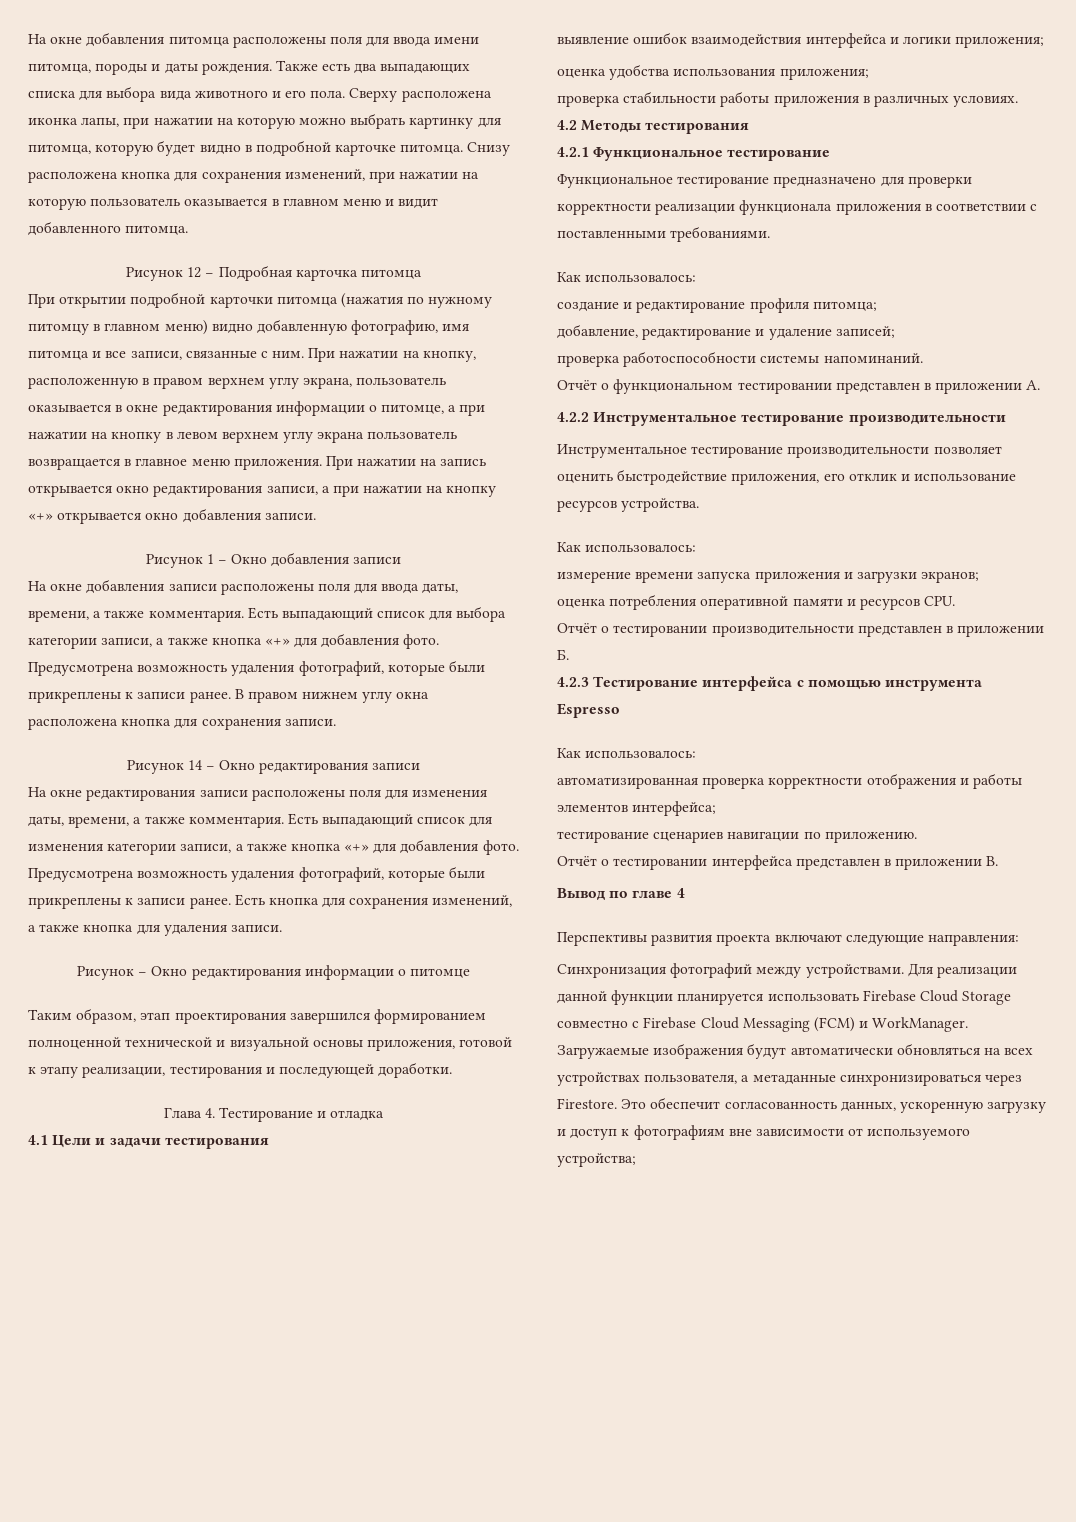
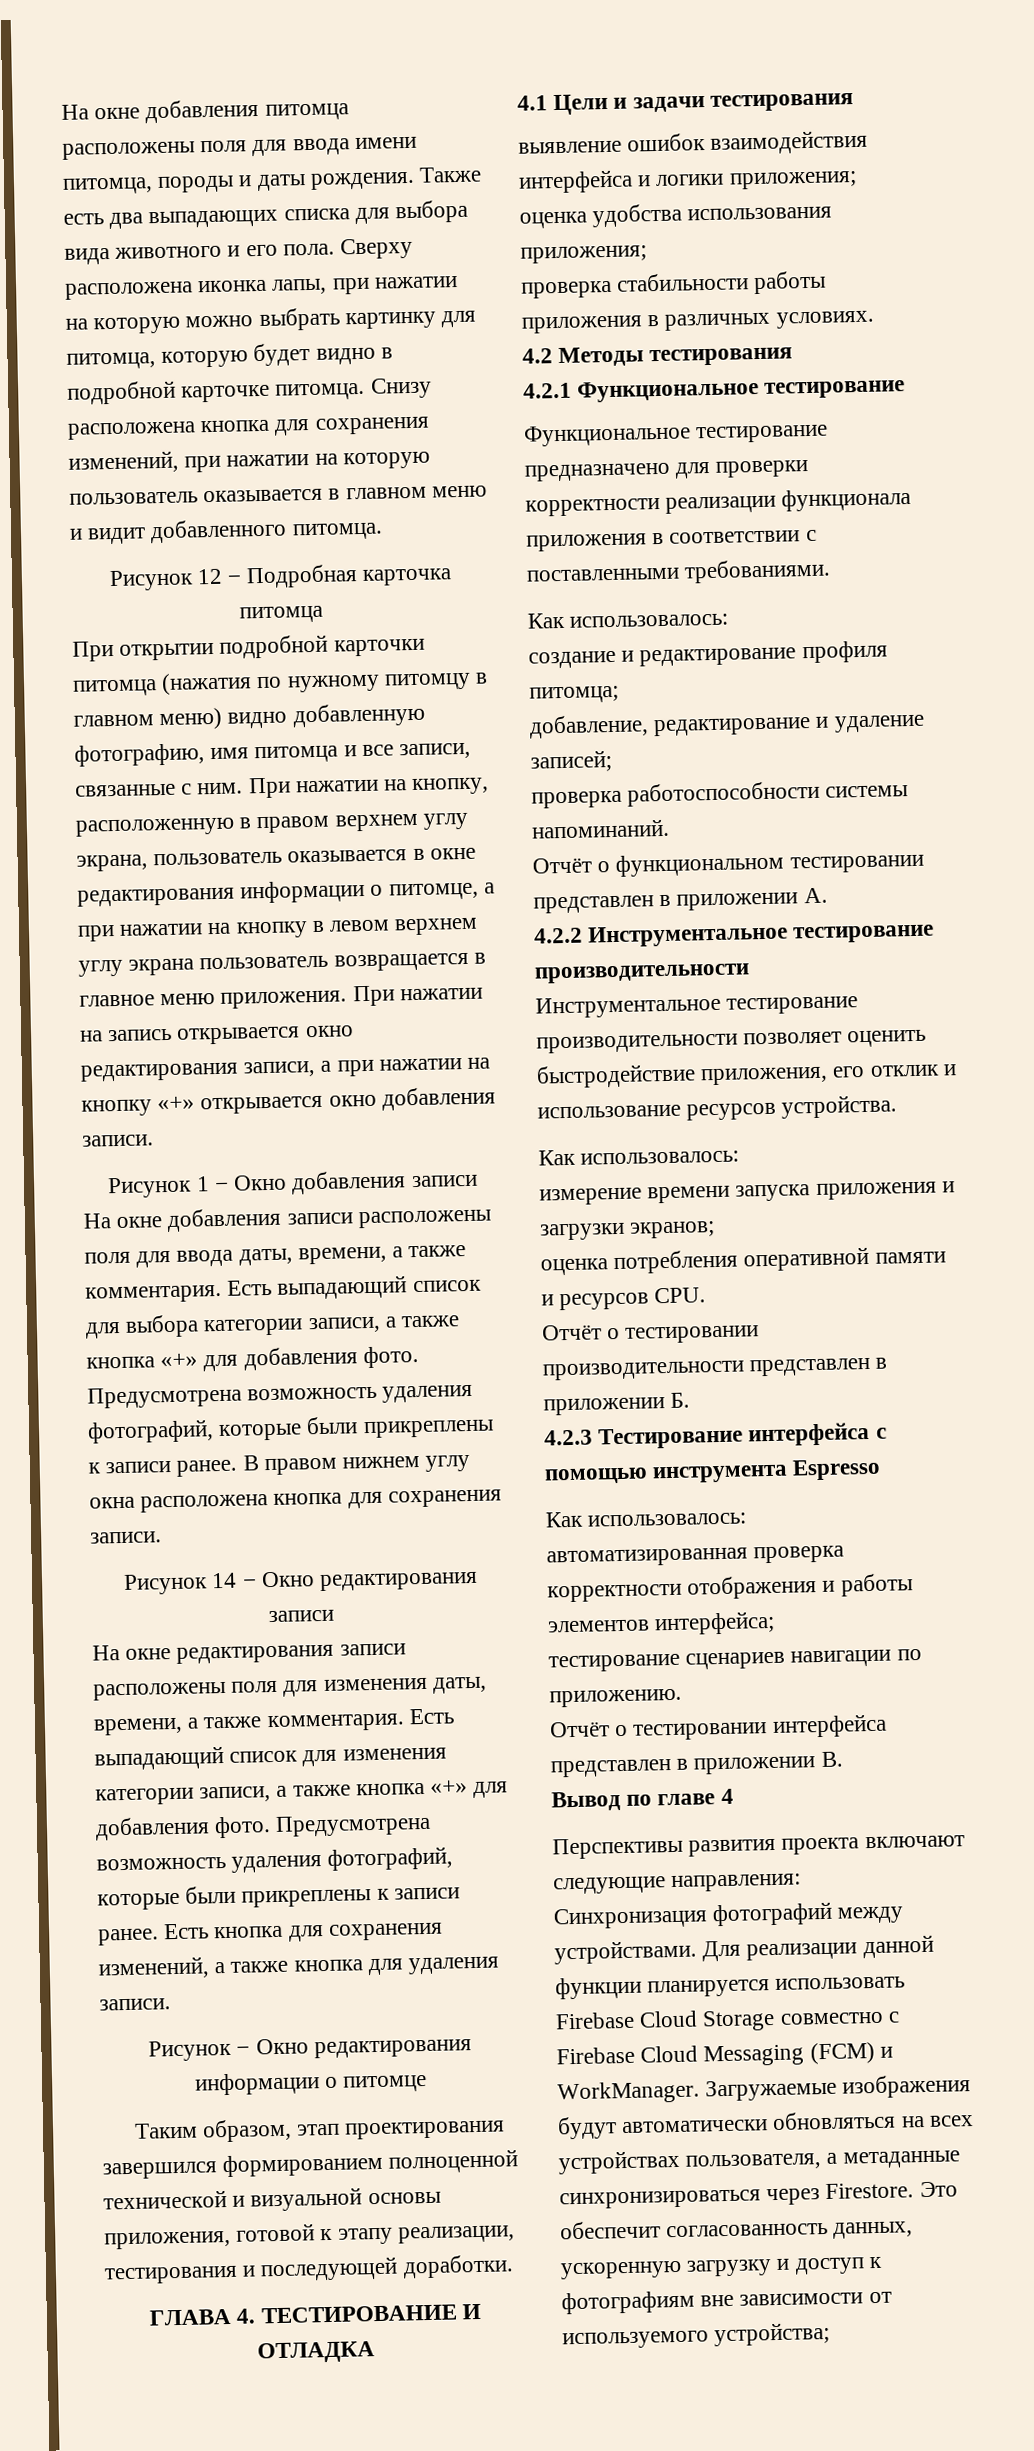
- Глава 4. Тестирование и отладка
+ ГЛАВА 4. ТЕСТИРОВАНИЕ И ОТЛАДКА

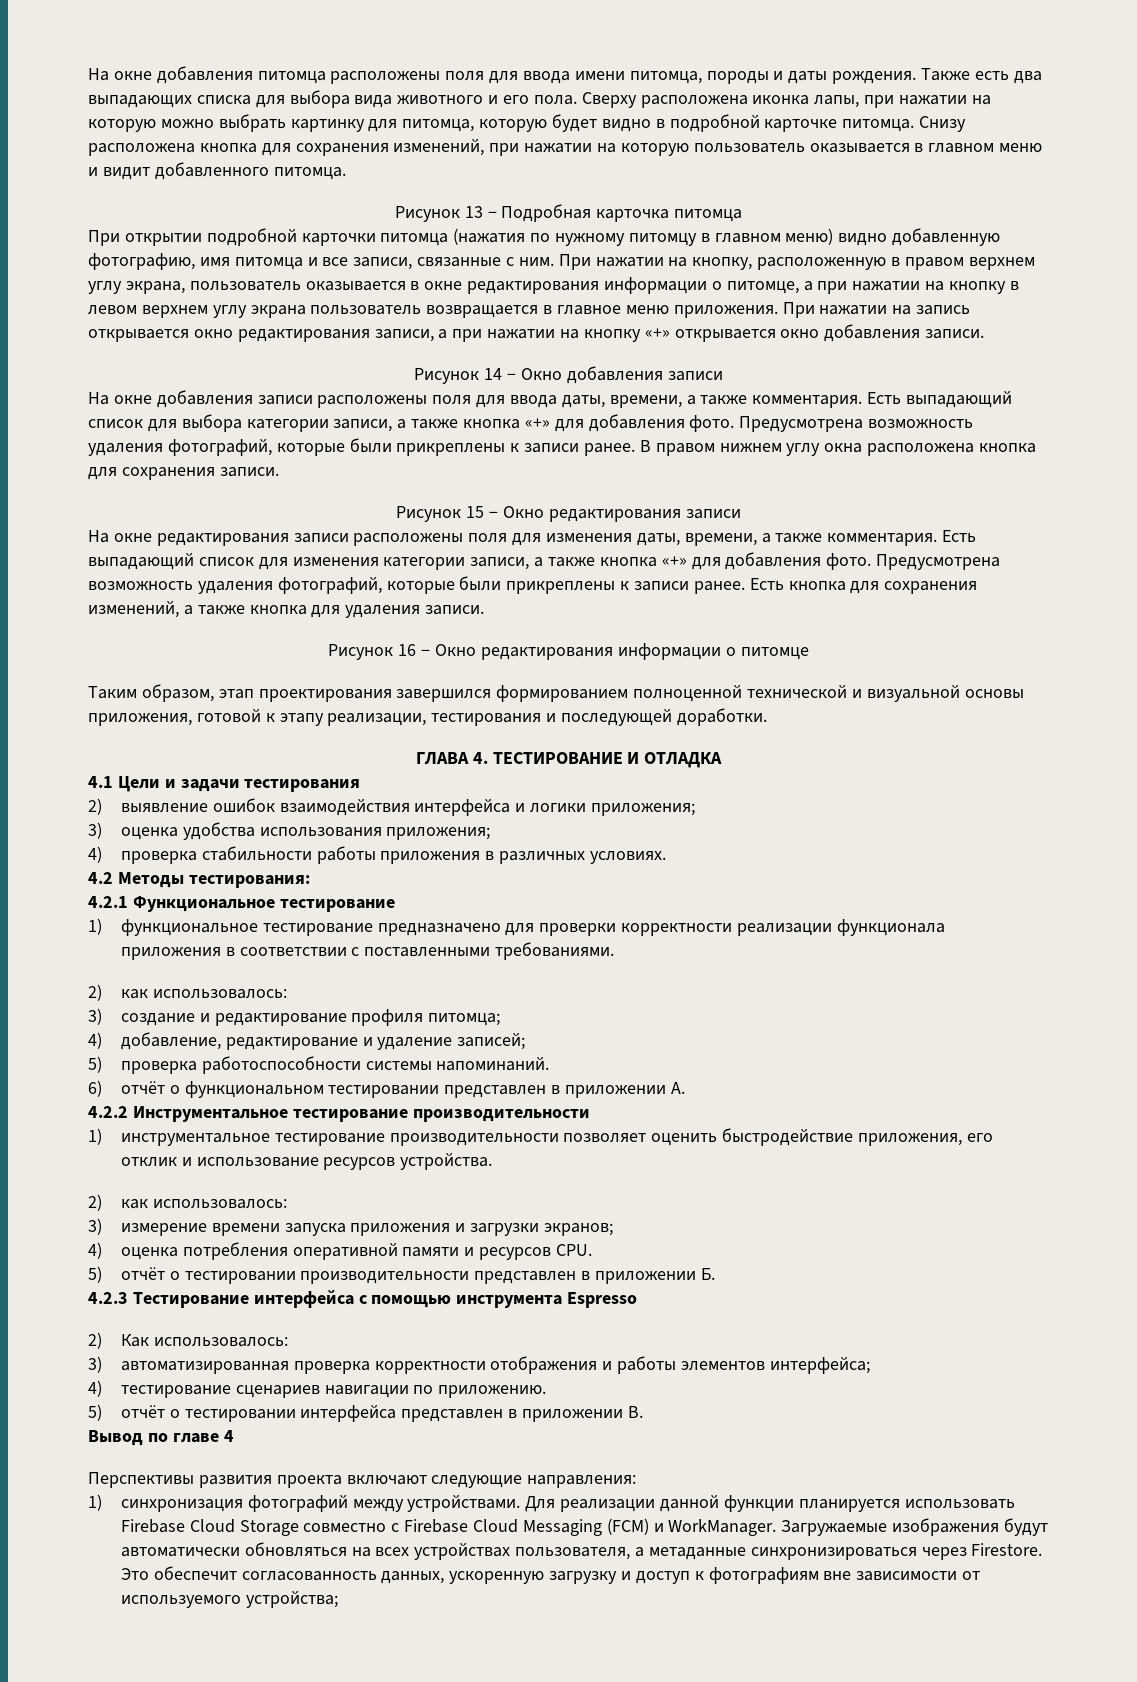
- Рисунок 12 − Подробная карточка питомца
+ Рисунок 13 − Подробная карточка питомца
- Рисунок 1 − Окно добавления записи
+ Рисунок 14 − Окно добавления записи
- Рисунок 14 − Окно редактирования записи
+ Рисунок 15 − Окно редактирования записи
- Рисунок − Окно редактирования информации о питомце
+ Рисунок 16 − Окно редактирования информации о питомце
- выявление ошибок взаимодействия интерфейса и логики приложения;
+ 2) выявление ошибок взаимодействия интерфейса и логики приложения;
- оценка удобства использования приложения;
+ 3) оценка удобства использования приложения;
- проверка стабильности работы приложения в различных условиях.
+ 4) проверка стабильности работы приложения в различных условиях.
- 4.2 Методы тестирования
+ 4.2 Методы тестирования:
- Функциональное тестирование предназначено для проверки корректности реализации функционала приложения в соответствии с поставленными требованиями.
- Как использовалось:
- создание и редактирование профиля питомца;
+ 1) функциональное тестирование предназначено для проверки корректности реализации функционала приложения в соответствии с поставленными требованиями.
+ 2) как использовалось:
+ 3) создание и редактирование профиля питомца;
- добавление, редактирование и удаление записей;
+ 4) добавление, редактирование и удаление записей;
- проверка работоспособности системы напоминаний.
+ 5) проверка работоспособности системы напоминаний.
- Отчёт о функциональном тестировании представлен в приложении А.
+ 6) отчёт о функциональном тестировании представлен в приложении А.
- Инструментальное тестирование производительности позволяет оценить быстродействие приложения, его отклик и использование ресурсов устройства.
- Как использовалось:
- измерение времени запуска приложения и загрузки экранов;
+ 1) инструментальное тестирование производительности позволяет оценить быстродействие приложения, его отклик и использование ресурсов устройства.
+ 2) как использовалось:
+ 3) измерение времени запуска приложения и загрузки экранов;
- оценка потребления оперативной памяти и ресурсов CPU.
+ 4) оценка потребления оперативной памяти и ресурсов CPU.
- Отчёт о тестировании производительности представлен в приложении Б.
+ 5) отчёт о тестировании производительности представлен в приложении Б.
  4.2.3 Тестирование интерфейса с помощью инструмента Espresso
- Как использовалось:
- автоматизированная проверка корректности отображения и работы элементов интерфейса;
+ 2) Как использовалось:
+ 3) автоматизированная проверка корректности отображения и работы элементов интерфейса;
- тестирование сценариев навигации по приложению.
+ 4) тестирование сценариев навигации по приложению.
- Отчёт о тестировании интерфейса представлен в приложении В.
+ 5) отчёт о тестировании интерфейса представлен в приложении В.
- Синхронизация фотографий между устройствами.
+ 1) синхронизация фотографий между устройствами.

